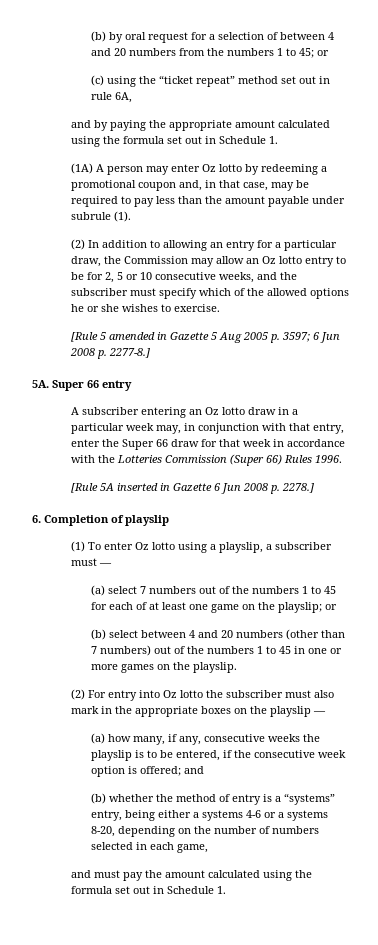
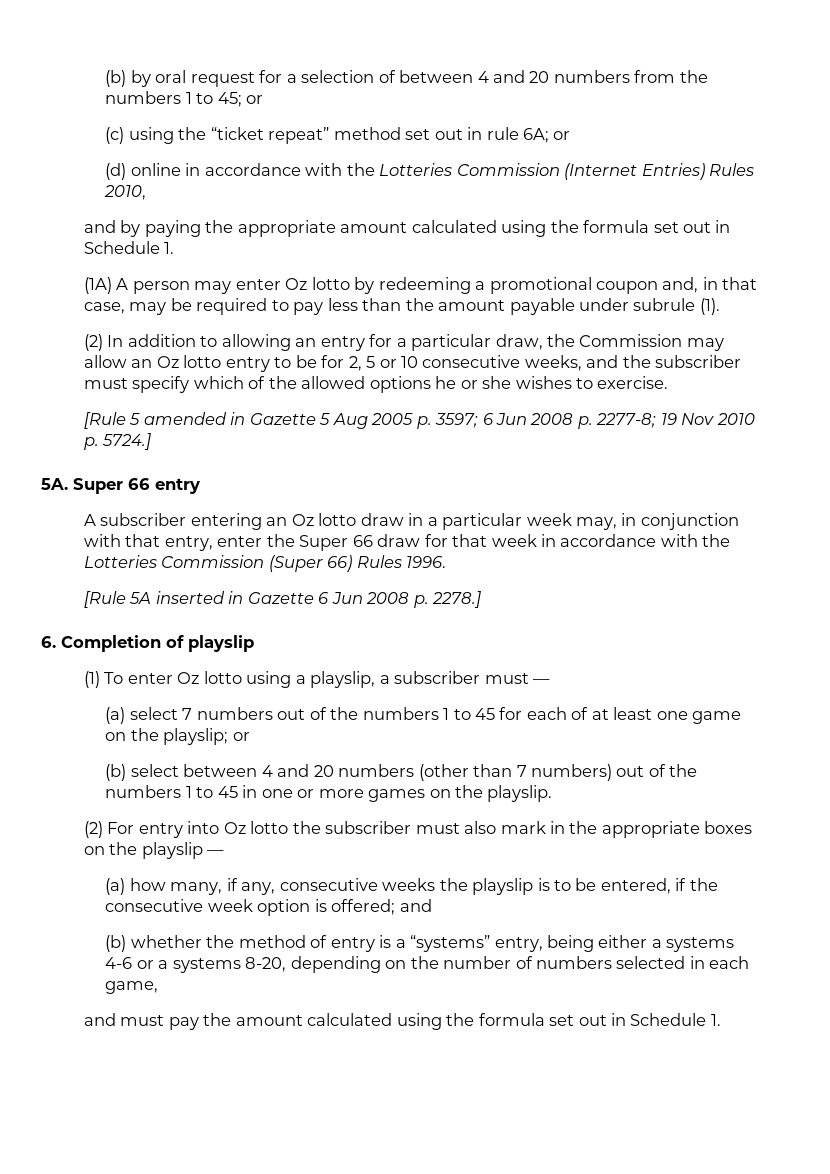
- (c) using the “ticket repeat” method set out in rule 6A,
+ (c) using the “ticket repeat” method set out in rule 6A; or
+ (d) online in accordance with the Lotteries Commission (Internet Entries) Rules 2010,
- [Rule 5 amended in Gazette 5 Aug 2005 p. 3597; 6 Jun 2008 p. 2277-8.]
+ [Rule 5 amended in Gazette 5 Aug 2005 p. 3597; 6 Jun 2008 p. 2277-8; 19 Nov 2010 p. 5724.]

